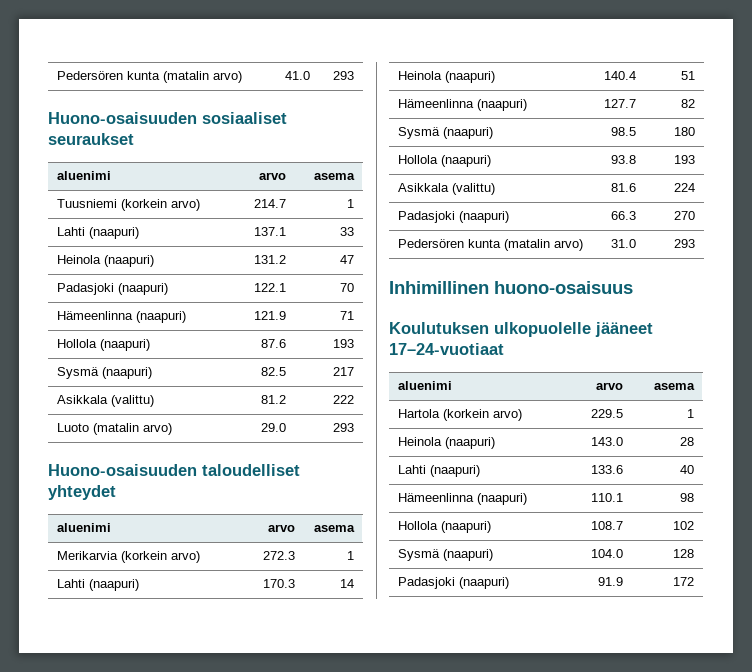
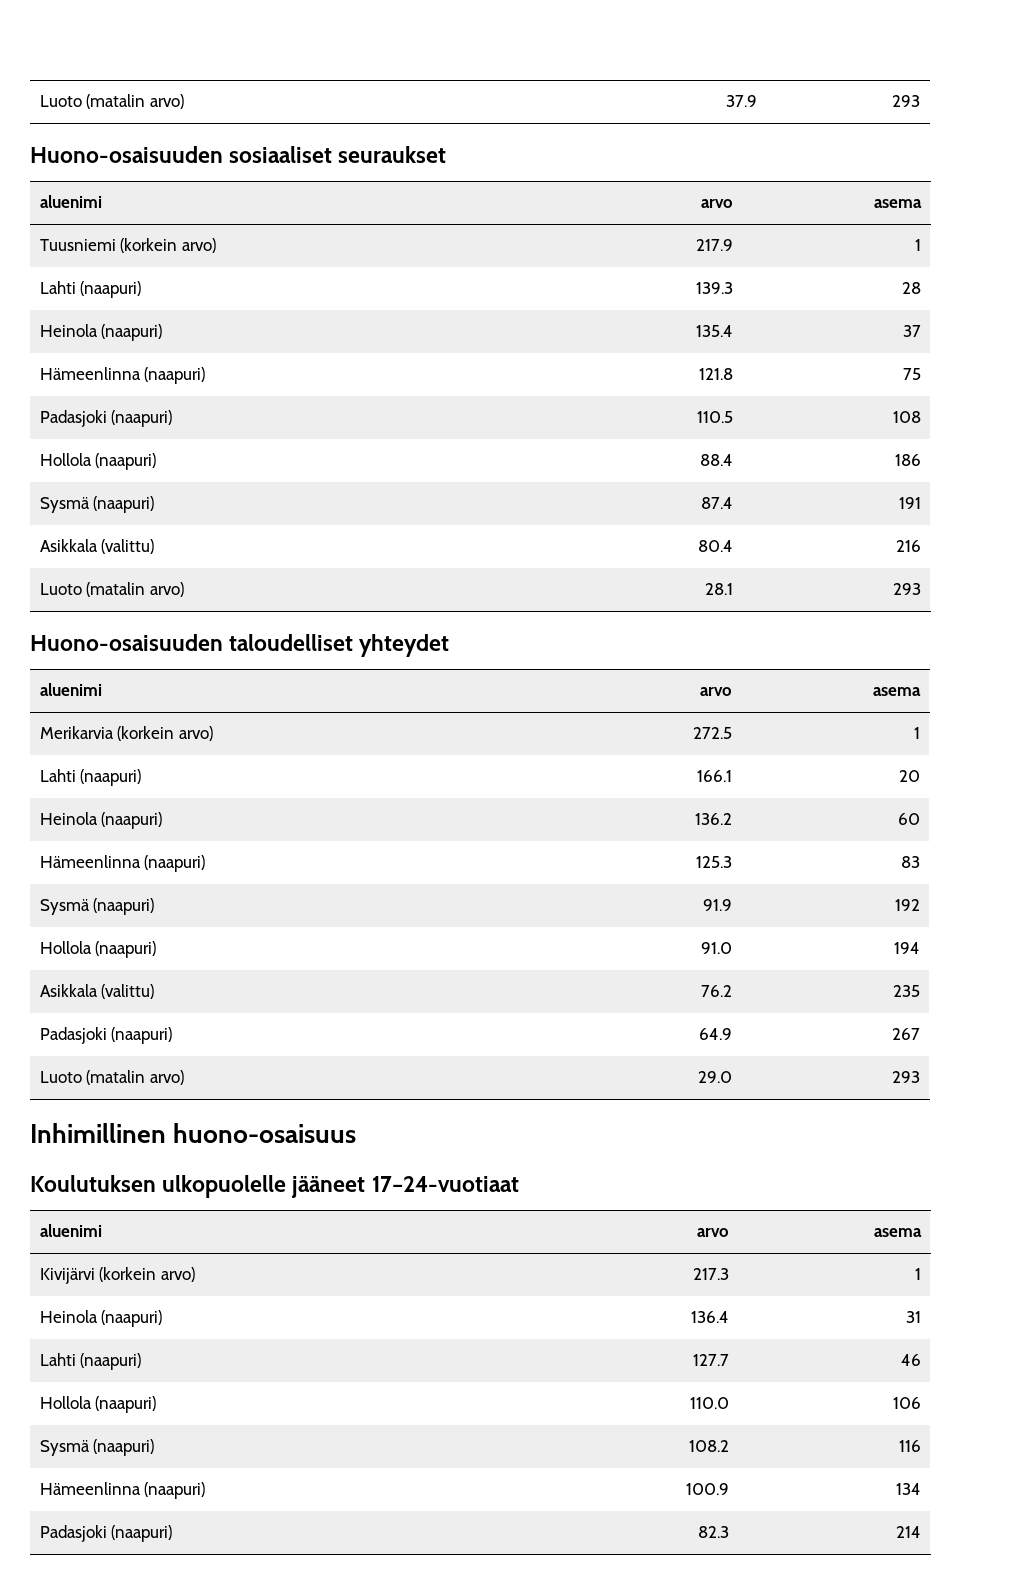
- Pedersören kunta (matalin arvo) | 41.0 | 293
+ Luoto (matalin arvo) | 37.9 | 293
- Tuusniemi (korkein arvo) | 214.7 | 1
- Lahti (naapuri) | 137.1 | 33
- Heinola (naapuri) | 131.2 | 47
- Padasjoki (naapuri) | 122.1 | 70
- Hämeenlinna (naapuri) | 121.9 | 71
- Hollola (naapuri) | 87.6 | 193
- Sysmä (naapuri) | 82.5 | 217
- Asikkala (valittu) | 81.2 | 222
- Luoto (matalin arvo) | 29.0 | 293
+ Tuusniemi (korkein arvo) | 217.9 | 1
+ Lahti (naapuri) | 139.3 | 28
+ Heinola (naapuri) | 135.4 | 37
+ Hämeenlinna (naapuri) | 121.8 | 75
+ Padasjoki (naapuri) | 110.5 | 108
+ Hollola (naapuri) | 88.4 | 186
+ Sysmä (naapuri) | 87.4 | 191
+ Asikkala (valittu) | 80.4 | 216
+ Luoto (matalin arvo) | 28.1 | 293
- Merikarvia (korkein arvo) | 272.3 | 1
- Lahti (naapuri) | 170.3 | 14
- Heinola (naapuri) | 140.4 | 51
- Hämeenlinna (naapuri) | 127.7 | 82
- Sysmä (naapuri) | 98.5 | 180
- Hollola (naapuri) | 93.8 | 193
- Asikkala (valittu) | 81.6 | 224
- Padasjoki (naapuri) | 66.3 | 270
- Pedersören kunta (matalin arvo) | 31.0 | 293
+ Merikarvia (korkein arvo) | 272.5 | 1
+ Lahti (naapuri) | 166.1 | 20
+ Heinola (naapuri) | 136.2 | 60
+ Hämeenlinna (naapuri) | 125.3 | 83
+ Sysmä (naapuri) | 91.9 | 192
+ Hollola (naapuri) | 91.0 | 194
+ Asikkala (valittu) | 76.2 | 235
+ Padasjoki (naapuri) | 64.9 | 267
+ Luoto (matalin arvo) | 29.0 | 293
- Hartola (korkein arvo) | 229.5 | 1
+ Kivijärvi (korkein arvo) | 217.3 | 1
- Heinola (naapuri) | 143.0 | 28
- Lahti (naapuri) | 133.6 | 40
- Hämeenlinna (naapuri) | 110.1 | 98
- Hollola (naapuri) | 108.7 | 102
- Sysmä (naapuri) | 104.0 | 128
- Padasjoki (naapuri) | 91.9 | 172
+ Heinola (naapuri) | 136.4 | 31
+ Lahti (naapuri) | 127.7 | 46
+ Hollola (naapuri) | 110.0 | 106
+ Sysmä (naapuri) | 108.2 | 116
+ Hämeenlinna (naapuri) | 100.9 | 134
+ Padasjoki (naapuri) | 82.3 | 214

